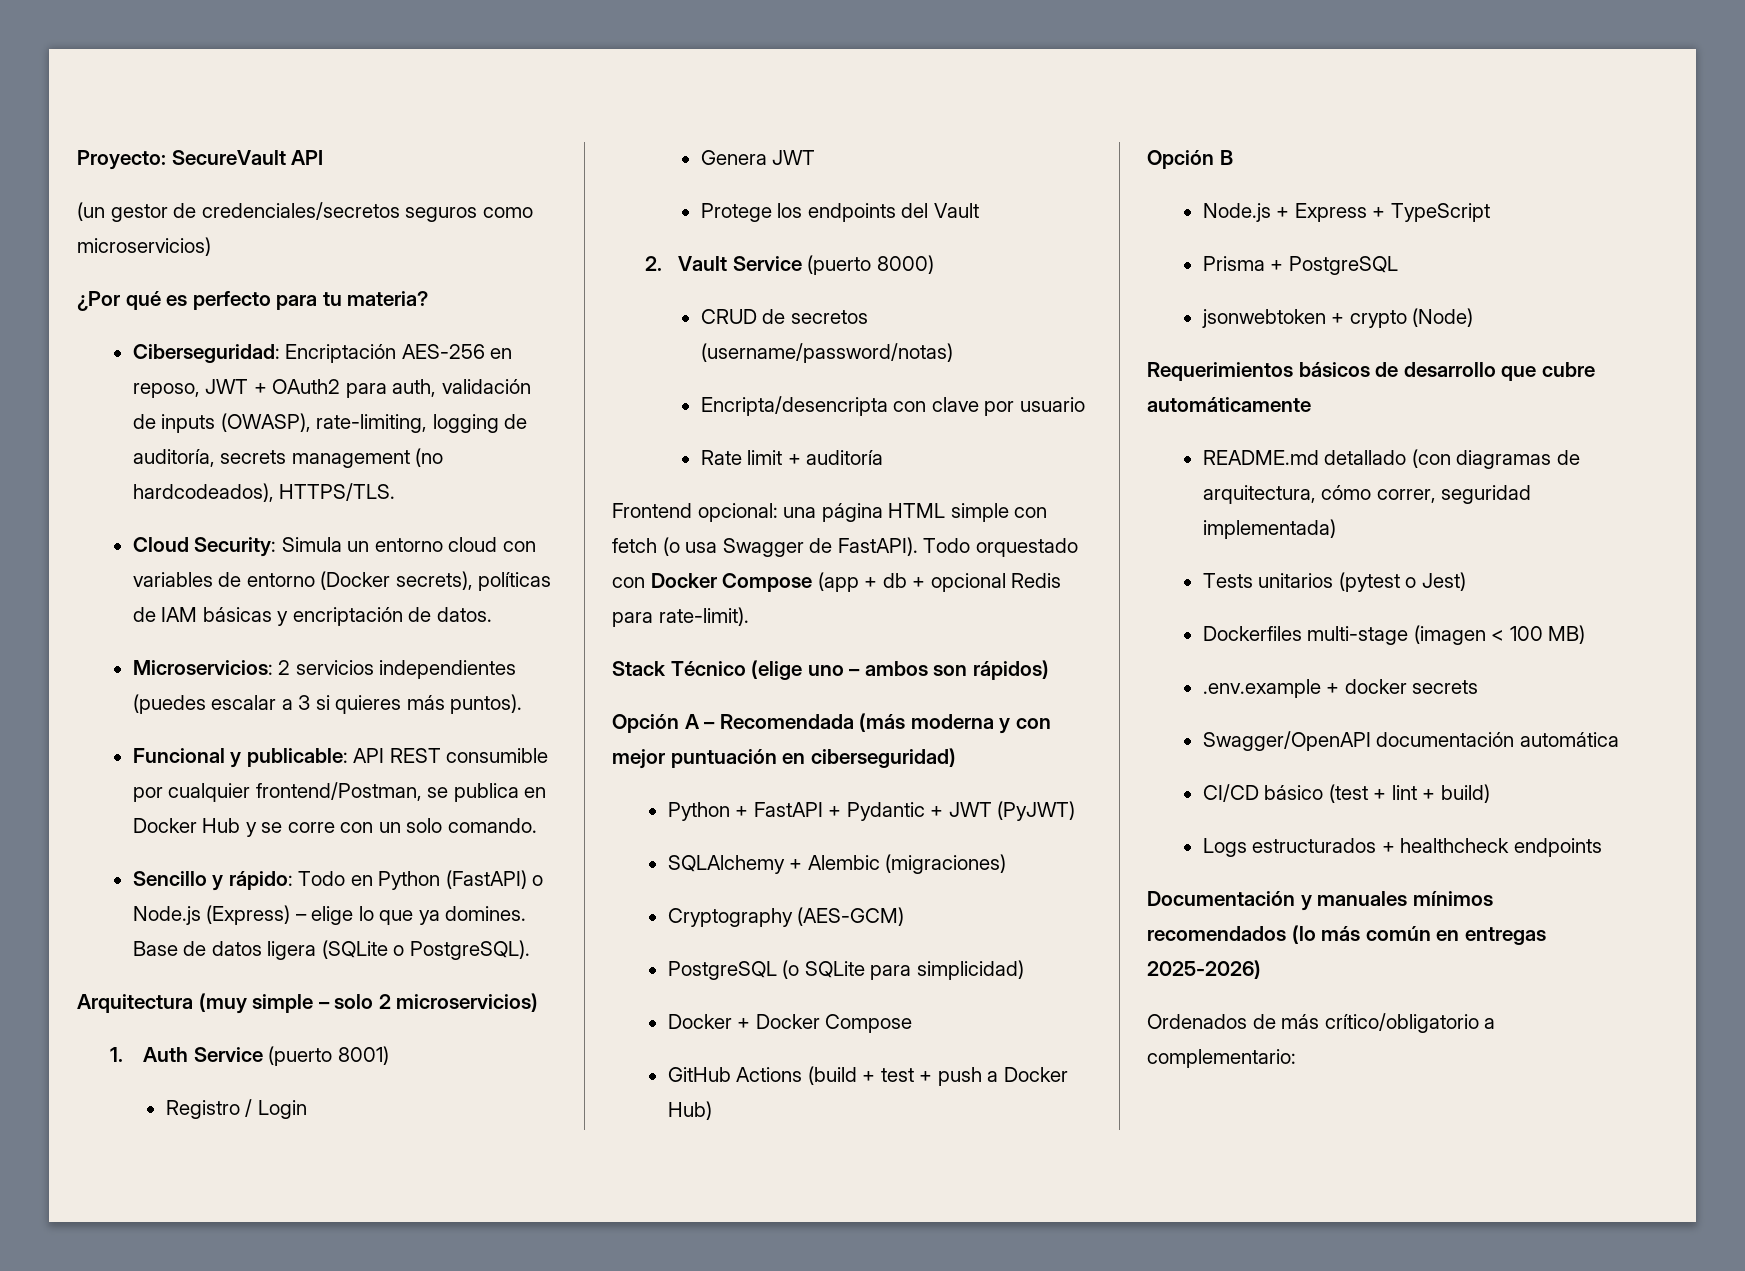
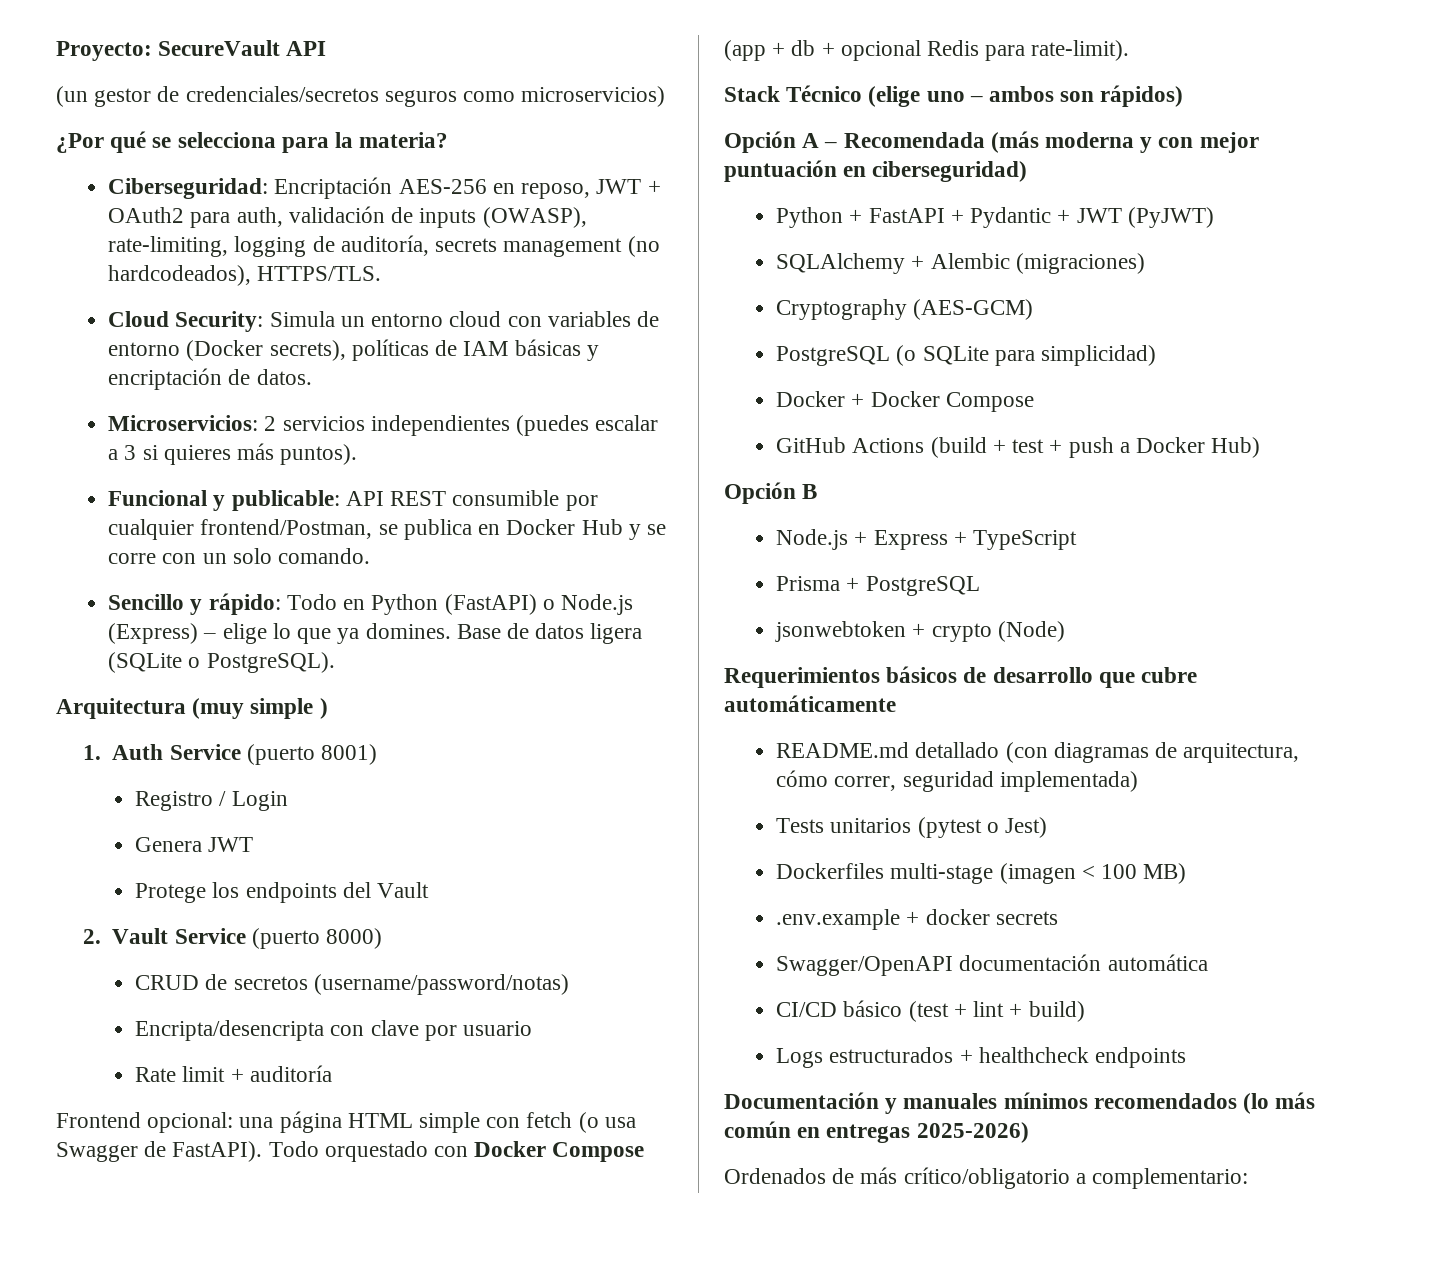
- ¿Por qué es perfecto para tu materia?
+ ¿Por qué se selecciona para la materia?
- Arquitectura (muy simple – solo 2 microservicios)
+ Arquitectura (muy simple )

